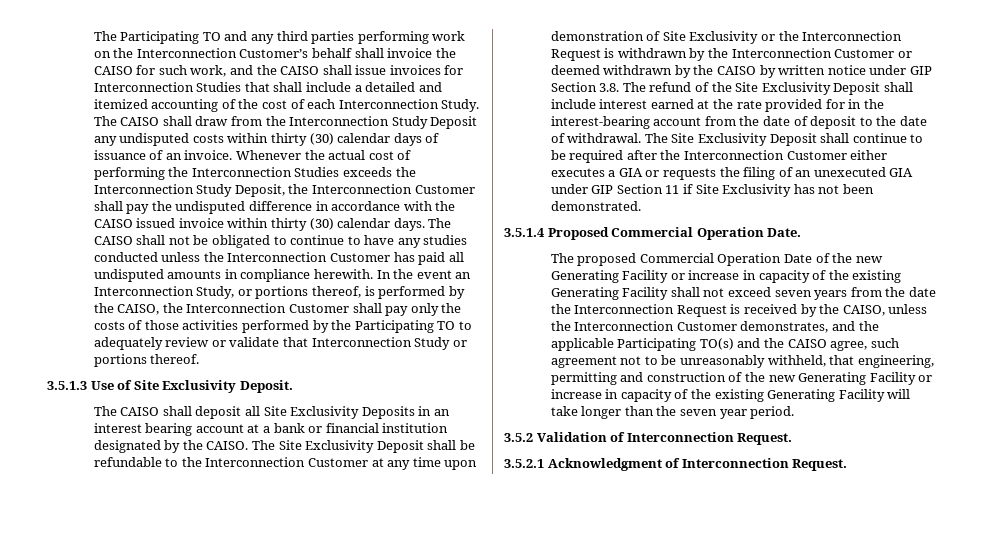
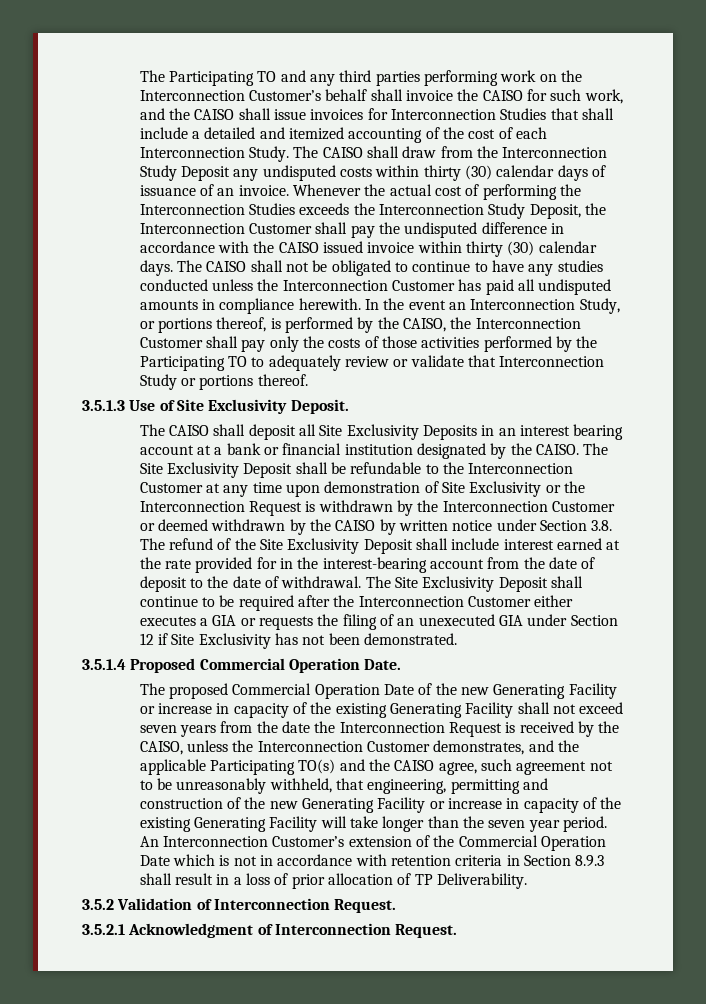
- The Site Exclusivity Deposit shall be refundable to the Interconnection Customer at any time upon demonstration of Site Exclusivity or the Interconnection Request is withdrawn by the Interconnection Customer or deemed withdrawn by the CAISO by written notice under GIP Section 3.8. The refund of the Site Exclusivity Deposit shall include interest earned at the rate provided for in the interest-bearing account from the date of deposit to the date of withdrawal.
+ The Site Exclusivity Deposit shall be refundable to the Interconnection Customer at any time upon demonstration of Site Exclusivity or the Interconnection Request is withdrawn by the Interconnection Customer or deemed withdrawn by the CAISO by written notice under Section 3.8. The refund of the Site Exclusivity Deposit shall include interest earned at the rate provided for in the interest-bearing account from the date of deposit to the date of withdrawal.
- The Site Exclusivity Deposit shall continue to be required after the Interconnection Customer either executes a GIA or requests the filing of an unexecuted GIA under GIP Section 11 if Site Exclusivity has not been demonstrated.
+ The Site Exclusivity Deposit shall continue to be required after the Interconnection Customer either executes a GIA or requests the filing of an unexecuted GIA under Section 12 if Site Exclusivity has not been demonstrated.
+ An Interconnection Customer’s extension of the Commercial Operation Date which is not in accordance with retention criteria in Section 8.9.3 shall result in a loss of prior allocation of TP Deliverability.

